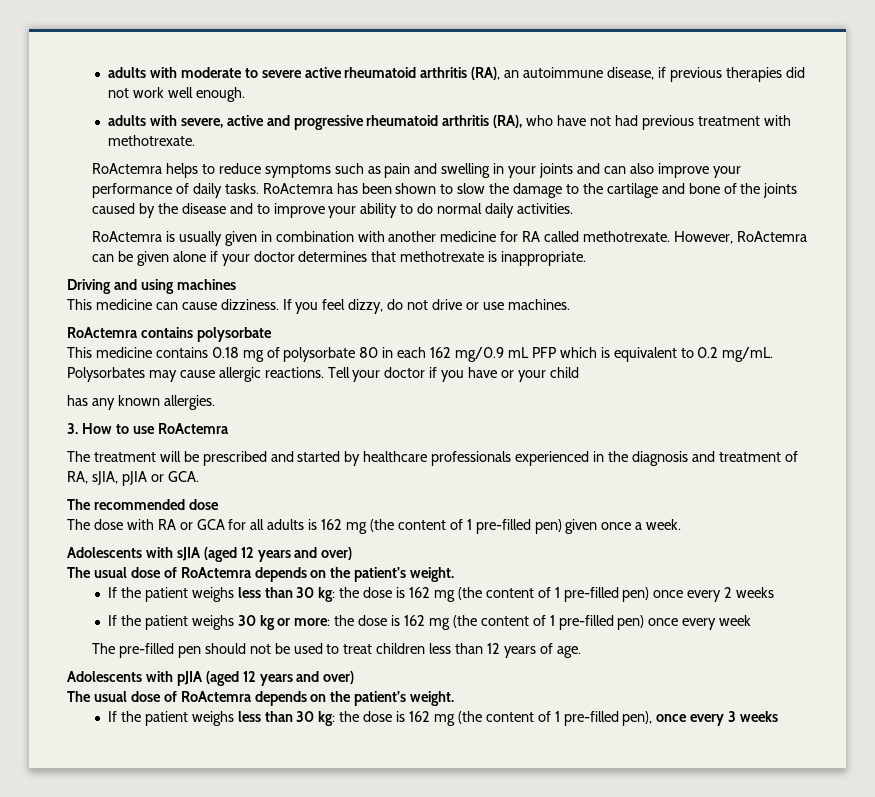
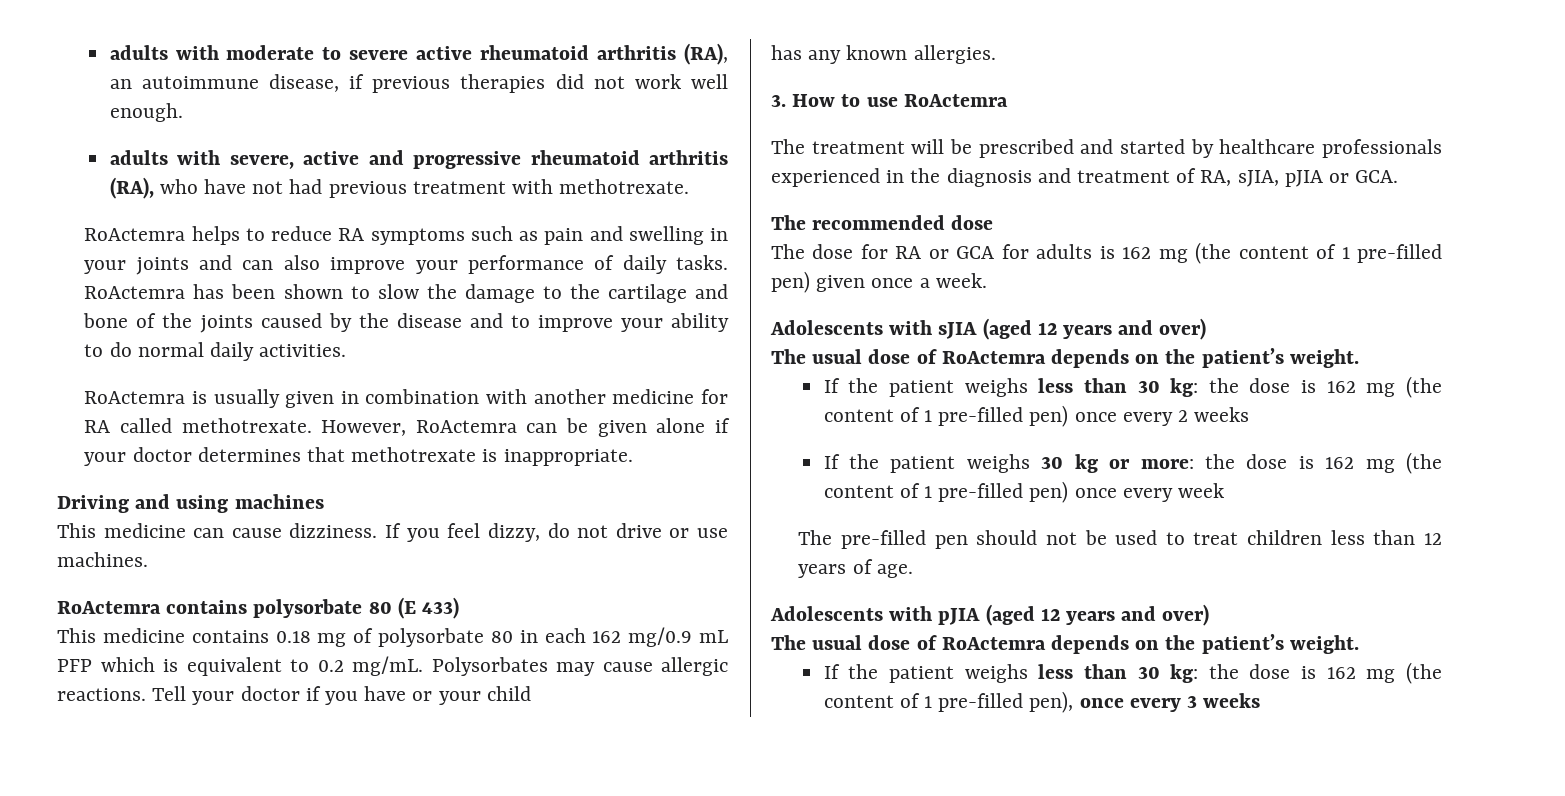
- RoActemra helps to reduce symptoms such as pain and swelling in your joints and can also improve your performance of daily tasks.
+ RoActemra helps to reduce RA symptoms such as pain and swelling in your joints and can also improve your performance of daily tasks.
- RoActemra contains polysorbate
+ RoActemra contains polysorbate 80 (E 433)
- The dose with RA or GCA for all adults is 162 mg (the content of 1 pre-filled pen) given once a week.
+ The dose for RA or GCA for adults is 162 mg (the content of 1 pre-filled pen) given once a week.

